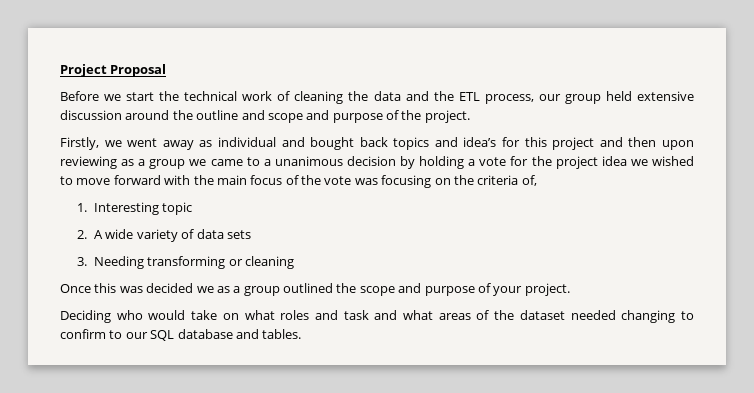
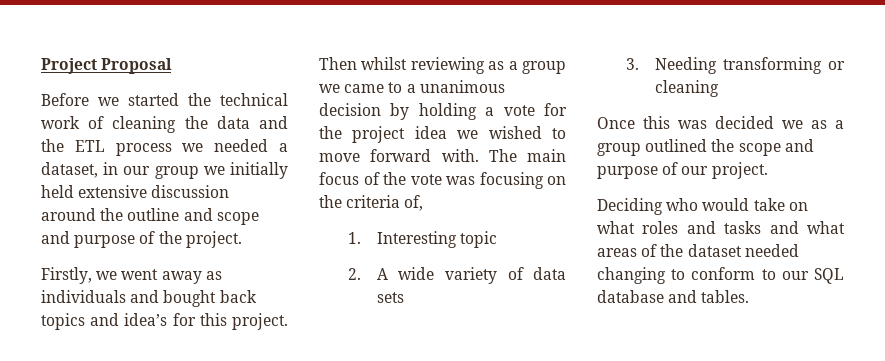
- Before we start the technical work of cleaning the data and the ETL process, our group held extensive discussion around the outline and scope and purpose of the project.
+ Before we started the technical work of cleaning the data and the ETL process we needed a dataset, in our group we initially held extensive discussion around the outline and scope and purpose of the project.
- Firstly, we went away as individual and bought back topics and idea’s for this project and then upon reviewing as a group we came to a unanimous decision by holding a vote for the project idea we wished to move forward with the main focus of the vote was focusing on the criteria of,
+ Firstly, we went away as individuals and bought back topics and idea’s for this project. Then whilst reviewing as a group we came to a unanimous decision by holding a vote for the project idea we wished to move forward with. The main focus of the vote was focusing on the criteria of,
- Once this was decided we as a group outlined the scope and purpose of your project.
+ Once this was decided we as a group outlined the scope and purpose of our project.
- Deciding who would take on what roles and task and what areas of the dataset needed changing to confirm to our SQL database and tables.
+ Deciding who would take on what roles and tasks and what areas of the dataset needed changing to conform to our SQL database and tables.

